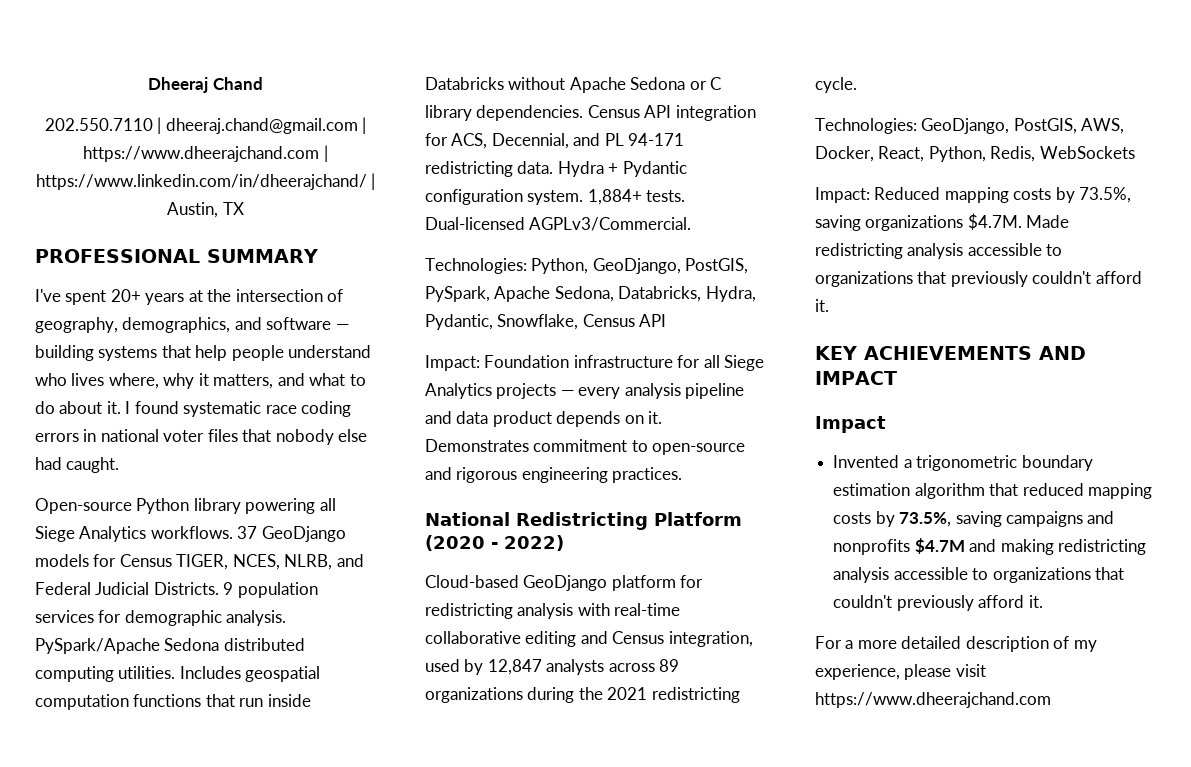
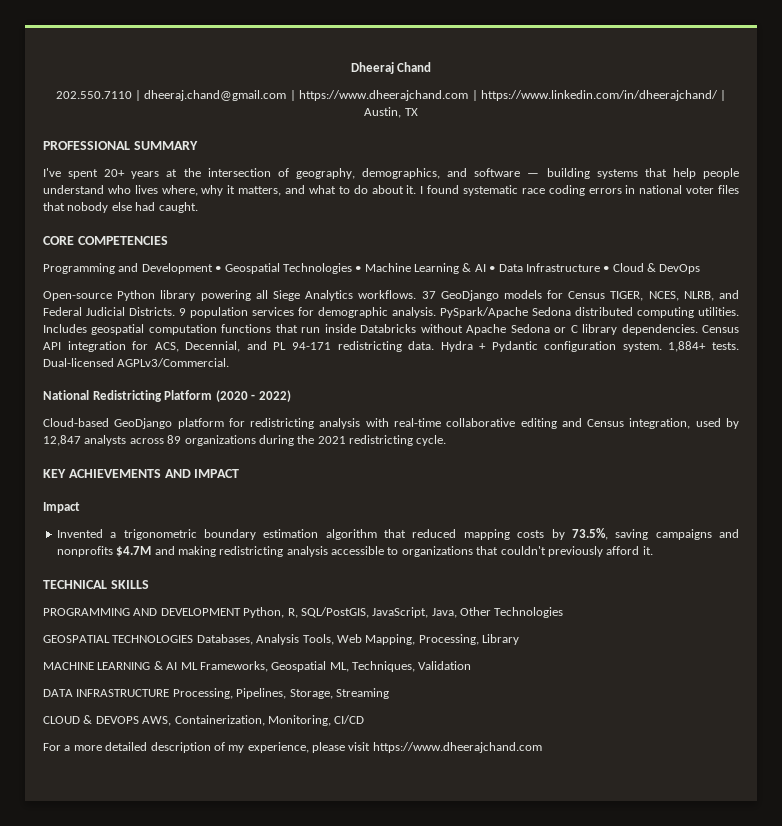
+ CORE COMPETENCIES
+ Programming and Development • Geospatial Technologies • Machine Learning & AI • Data Infrastructure • Cloud & DevOps
- Technologies: Python, GeoDjango, PostGIS, PySpark, Apache Sedona, Databricks, Hydra, Pydantic, Snowflake, Census API
- Impact: Foundation infrastructure for all Siege Analytics projects — every analysis pipeline and data product depends on it. Demonstrates commitment to open-source and rigorous engineering practices.
- Technologies: GeoDjango, PostGIS, AWS, Docker, React, Python, Redis, WebSockets
- Impact: Reduced mapping costs by 73.5%, saving organizations $4.7M. Made redistricting analysis accessible to organizations that previously couldn't afford it.
+ TECHNICAL SKILLS
+ PROGRAMMING AND DEVELOPMENT Python, R, SQL/PostGIS, JavaScript, Java, Other Technologies
+ GEOSPATIAL TECHNOLOGIES Databases, Analysis Tools, Web Mapping, Processing, Library
+ MACHINE LEARNING & AI ML Frameworks, Geospatial ML, Techniques, Validation
+ DATA INFRASTRUCTURE Processing, Pipelines, Storage, Streaming
+ CLOUD & DEVOPS AWS, Containerization, Monitoring, CI/CD

